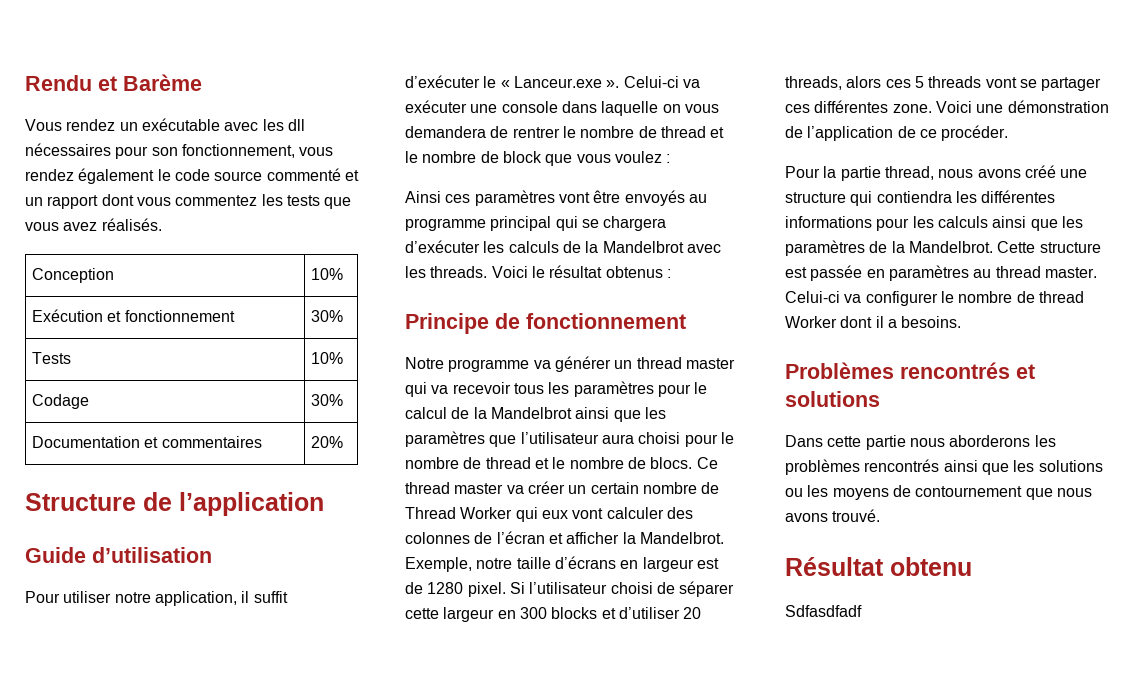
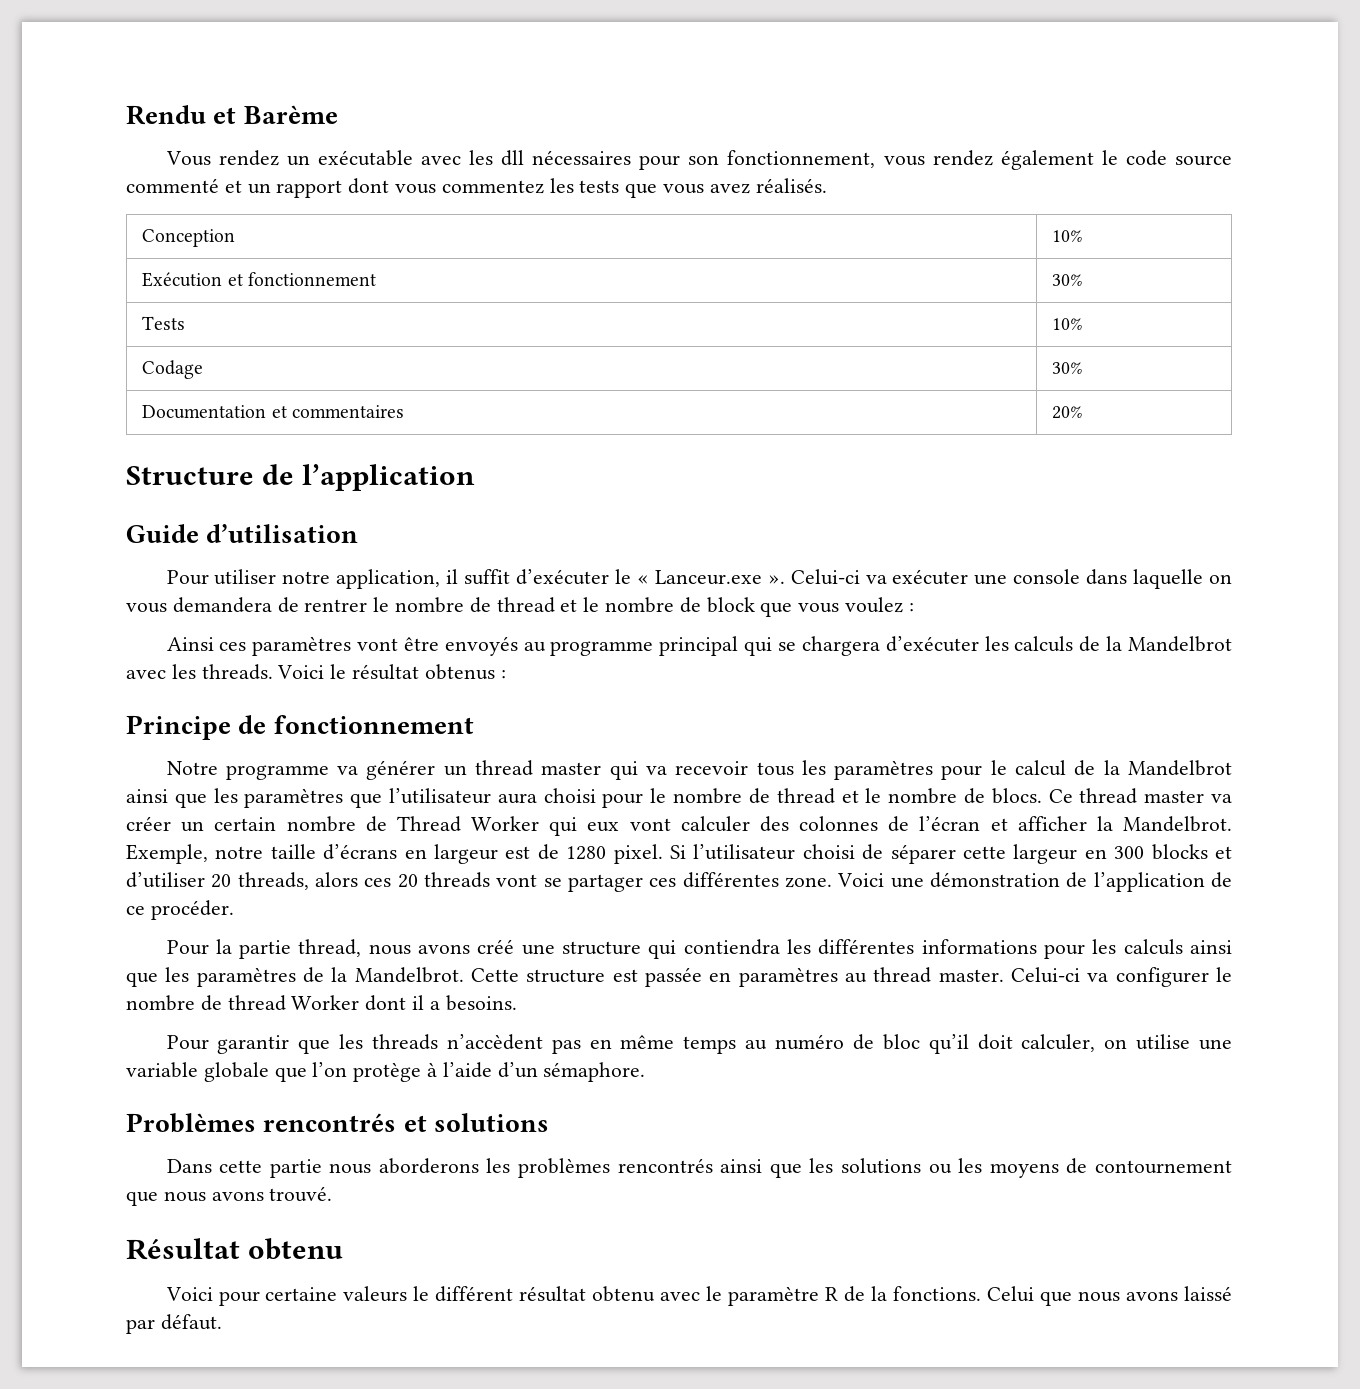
- Si l’utilisateur choisi de séparer cette largeur en 300 blocks et d’utiliser 20 threads, alors ces 5 threads vont se partager ces différentes zone.
+ Si l’utilisateur choisi de séparer cette largeur en 300 blocks et d’utiliser 20 threads, alors ces 20 threads vont se partager ces différentes zone.
+ Pour garantir que les threads n’accèdent pas en même temps au numéro de bloc qu’il doit calculer, on utilise une variable globale que l’on protège à l’aide d’un sémaphore.
- Sdfasdfadf
+ Voici pour certaine valeurs le différent résultat obtenu avec le paramètre R de la fonctions. Celui que nous avons laissé par défaut.

